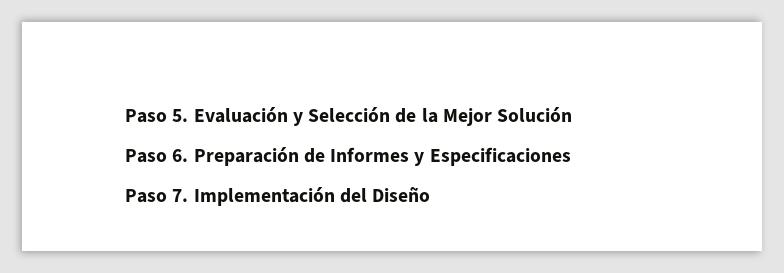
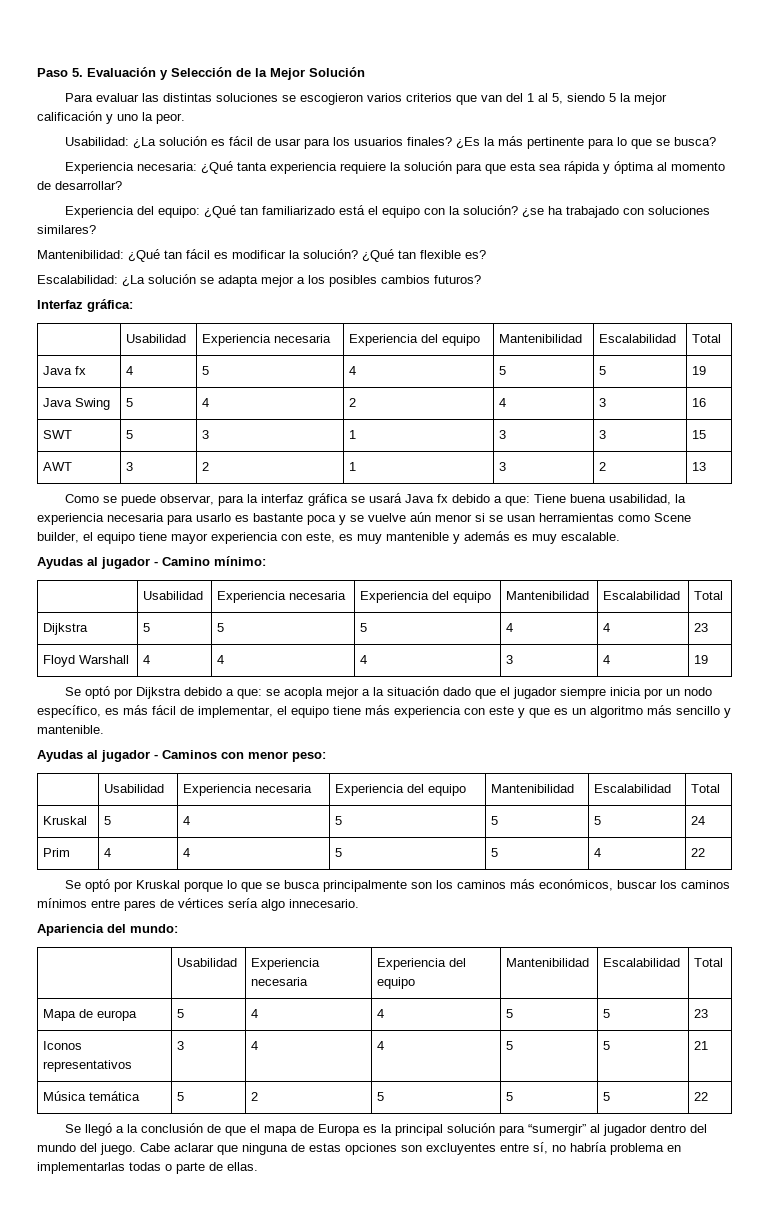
- Paso 6. Preparación de Informes y Especificaciones
- Paso 7. Implementación del Diseño
+ Para evaluar las distintas soluciones se escogieron varios criterios que van del 1 al 5, siendo 5 la mejor calificación y uno la peor.
+ Usabilidad: ¿La solución es fácil de usar para los usuarios finales? ¿Es la más pertinente para lo que se busca?
+ Experiencia necesaria: ¿Qué tanta experiencia requiere la solución para que esta sea rápida y óptima al momento de desarrollar?
+ Experiencia del equipo: ¿Qué tan familiarizado está el equipo con la solución? ¿se ha trabajado con soluciones similares?
+ Mantenibilidad: ¿Qué tan fácil es modificar la solución? ¿Qué tan flexible es?
+ Escalabilidad: ¿La solución se adapta mejor a los posibles cambios futuros?
+ Interfaz gráfica:
+ | Usabilidad | Experiencia necesaria | Experiencia del equipo | Mantenibilidad | Escalabilidad | Total
+ Java fx | 4 | 5 | 4 | 5 | 5 | 19
+ Java Swing | 5 | 4 | 2 | 4 | 3 | 16
+ SWT | 5 | 3 | 1 | 3 | 3 | 15
+ AWT | 3 | 2 | 1 | 3 | 2 | 13
+ Como se puede observar, para la interfaz gráfica se usará Java fx debido a que: Tiene buena usabilidad, la experiencia necesaria para usarlo es bastante poca y se vuelve aún menor si se usan herramientas como Scene builder, el equipo tiene mayor experiencia con este, es muy mantenible y además es muy escalable.
+ Ayudas al jugador - Camino mínimo:
+ | Usabilidad | Experiencia necesaria | Experiencia del equipo | Mantenibilidad | Escalabilidad | Total
+ Dijkstra | 5 | 5 | 5 | 4 | 4 | 23
+ Floyd Warshall | 4 | 4 | 4 | 3 | 4 | 19
+ Se optó por Dijkstra debido a que: se acopla mejor a la situación dado que el jugador siempre inicia por un nodo específico, es más fácil de implementar, el equipo tiene más experiencia con este y que es un algoritmo más sencillo y mantenible.
+ Ayudas al jugador - Caminos con menor peso:
+ | Usabilidad | Experiencia necesaria | Experiencia del equipo | Mantenibilidad | Escalabilidad | Total
+ Kruskal | 5 | 4 | 5 | 5 | 5 | 24
+ Prim | 4 | 4 | 5 | 5 | 4 | 22
+ Se optó por Kruskal porque lo que se busca principalmente son los caminos más económicos, buscar los caminos mínimos entre pares de vértices sería algo innecesario.
+ Apariencia del mundo:
+ | Usabilidad | Experiencia necesaria | Experiencia del equipo | Mantenibilidad | Escalabilidad | Total
+ Mapa de europa | 5 | 4 | 4 | 5 | 5 | 23
+ Iconos representativos | 3 | 4 | 4 | 5 | 5 | 21
+ Música temática | 5 | 2 | 5 | 5 | 5 | 22
+ Se llegó a la conclusión de que el mapa de Europa es la principal solución para “sumergir” al jugador dentro del mundo del juego. Cabe aclarar que ninguna de estas opciones son excluyentes entre sí, no habría problema en implementarlas todas o parte de ellas.

